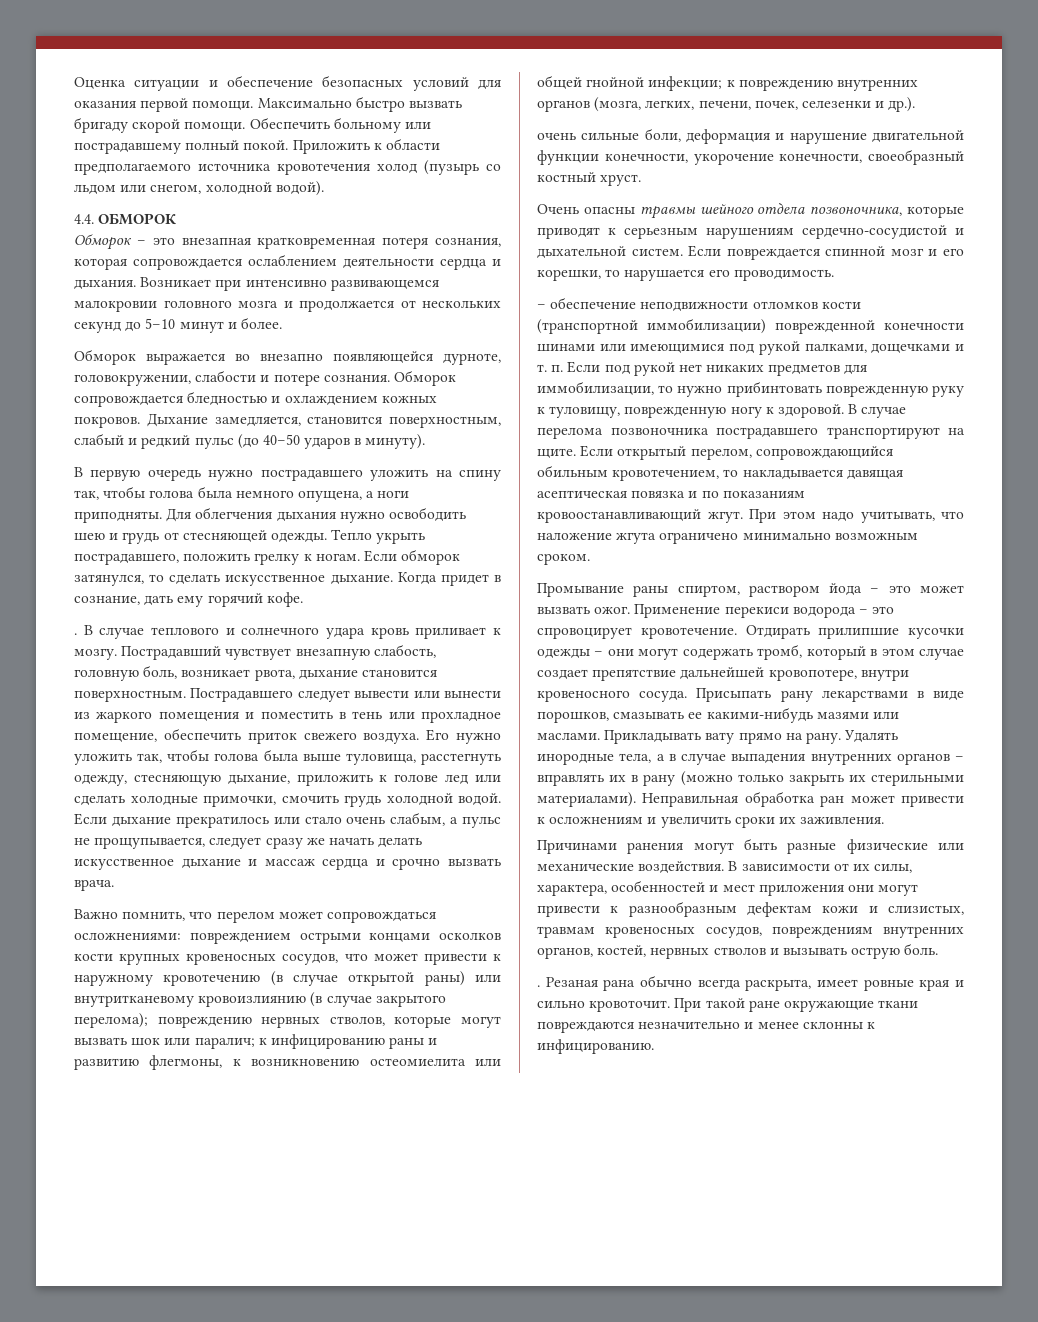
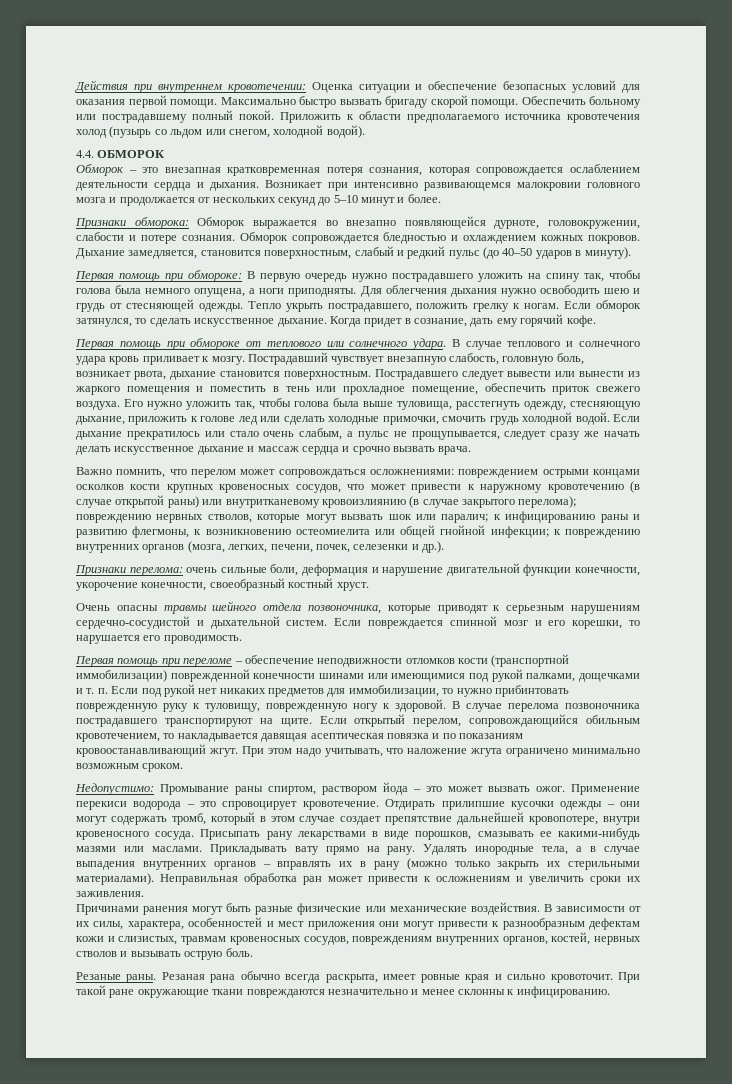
- Оценка ситуации и обеспечение безопасных условий для оказания первой помощи.
+ Действия при внутреннем кровотечении: Оценка ситуации и обеспечение безопасных условий для оказания первой помощи.
- Обморок выражается во внезапно появляющейся дурноте, головокружении, слабости и потере сознания.
+ Признаки обморока: Обморок выражается во внезапно появляющейся дурноте, головокружении, слабости и потере сознания.
- В первую очередь нужно пострадавшего уложить на спину так, чтобы голова была немного опущена, а ноги приподняты.
+ Первая помощь при обмороке: В первую очередь нужно пострадавшего уложить на спину так, чтобы голова была немного опущена, а ноги приподняты.
  Когда придет в сознание, дать ему горячий кофе.
- .
+ Первая помощь при обмороке от теплового или солнечного удара.
- очень сильные боли, деформация и нарушение двигательной функции конечности, укорочение конечности, своеобразный костный хруст.
+ Признаки перелома: очень сильные боли, деформация и нарушение двигательной функции конечности, укорочение конечности, своеобразный костный хруст.
- – обеспечение неподвижности отломков кости (транспортной иммобилизации) поврежденной конечности шинами или имеющимися под рукой палками, дощечками и т. п. Если под рукой нет никаких предметов для иммобилизации, то нужно прибинтовать поврежденную руку к туловищу, поврежденную ногу к здоровой.
+ Первая помощь при переломе – обеспечение неподвижности отломков кости (транспортной иммобилизации) поврежденной конечности шинами или имеющимися под рукой палками, дощечками и т. п. Если под рукой нет никаких предметов для иммобилизации, то нужно прибинтовать поврежденную руку к туловищу, поврежденную ногу к здоровой.
- Промывание раны спиртом, раствором йода – это может вызвать ожог.
+ Недопустимо: Промывание раны спиртом, раствором йода – это может вызвать ожог.
  В зависимости от их силы, характера, особенностей и мест приложения они могут привести к разнообразным дефектам кожи и слизистых, травмам кровеносных сосудов, повреждениям внутренних органов, костей, нервных стволов и вызывать острую боль.
- .
+ Резаные раны.

